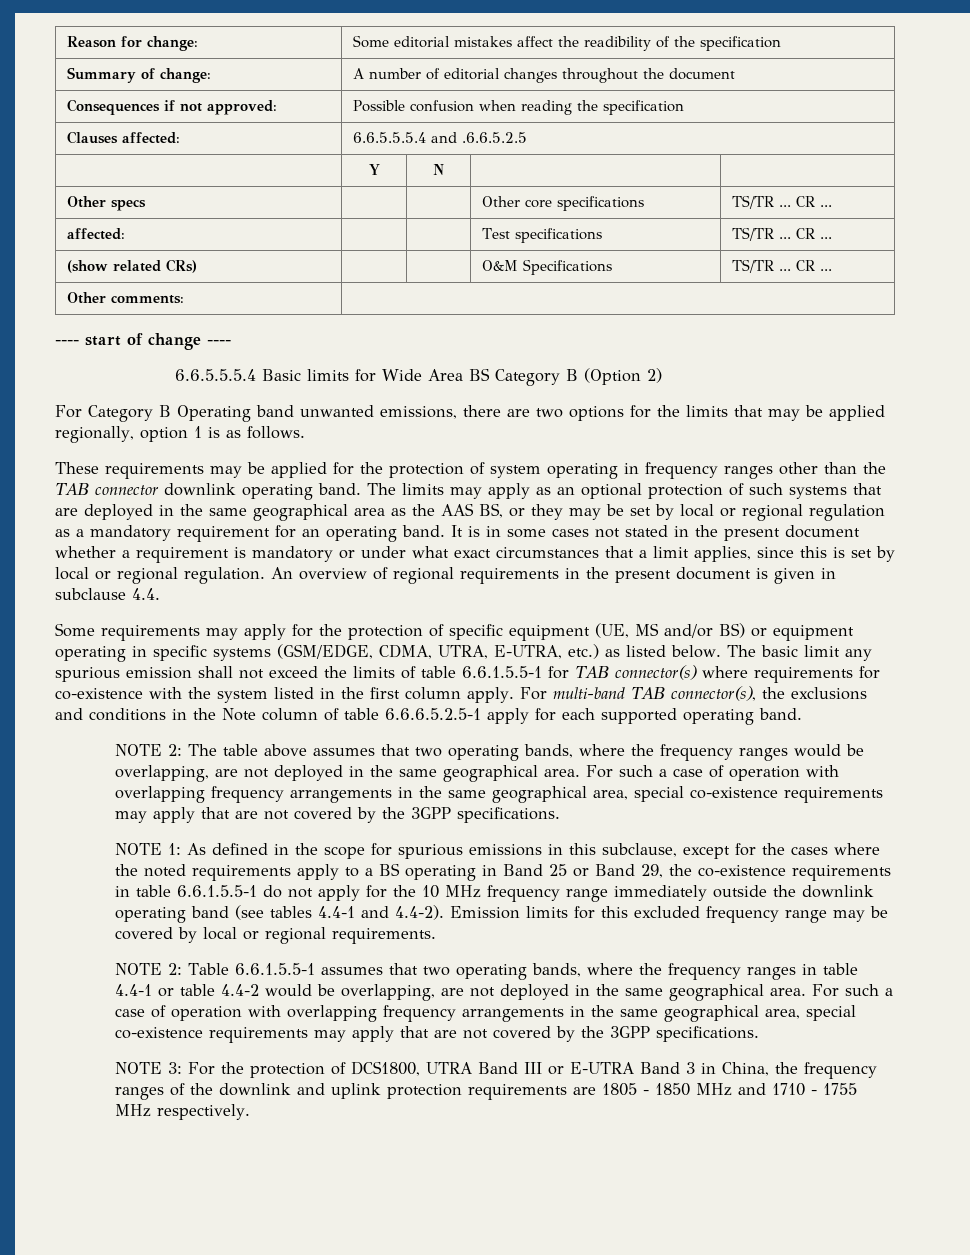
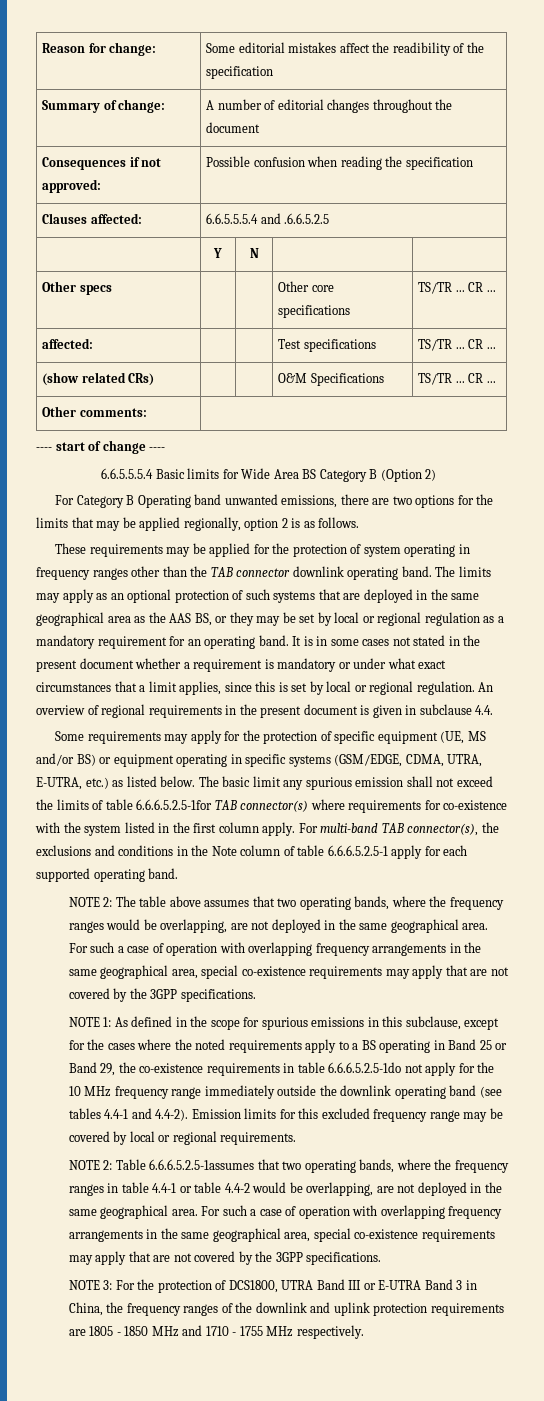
- For Category B Operating band unwanted emissions, there are two options for the limits that may be applied regionally, option 1 is as follows.
+ For Category B Operating band unwanted emissions, there are two options for the limits that may be applied regionally, option 2 is as follows.
- The basic limit any spurious emission shall not exceed the limits of table 6.6.1.5.5-1 for TAB connector(s) where requirements for co-existence with the system listed in the first column apply.
+ The basic limit any spurious emission shall not exceed the limits of table 6.6.6.5.2.5-1for TAB connector(s) where requirements for co-existence with the system listed in the first column apply.
- As defined in the scope for spurious emissions in this subclause, except for the cases where the noted requirements apply to a BS operating in Band 25 or Band 29, the co-existence requirements in table 6.6.1.5.5-1 do not apply for the 10 MHz frequency range immediately outside the downlink operating band (see tables 4.4-1 and 4.4-2). Emission limits for this excluded frequency range may be covered by local or regional requirements.
+ As defined in the scope for spurious emissions in this subclause, except for the cases where the noted requirements apply to a BS operating in Band 25 or Band 29, the co-existence requirements in table 6.6.6.5.2.5-1do not apply for the 10 MHz frequency range immediately outside the downlink operating band (see tables 4.4-1 and 4.4-2). Emission limits for this excluded frequency range may be covered by local or regional requirements.
- NOTE 2: Table 6.6.1.5.5-1 assumes that two operating bands, where the frequency ranges in table 4.4-1 or table 4.4-2 would be overlapping, are not deployed in the same geographical area.
+ NOTE 2: Table 6.6.6.5.2.5-1assumes that two operating bands, where the frequency ranges in table 4.4-1 or table 4.4-2 would be overlapping, are not deployed in the same geographical area.

